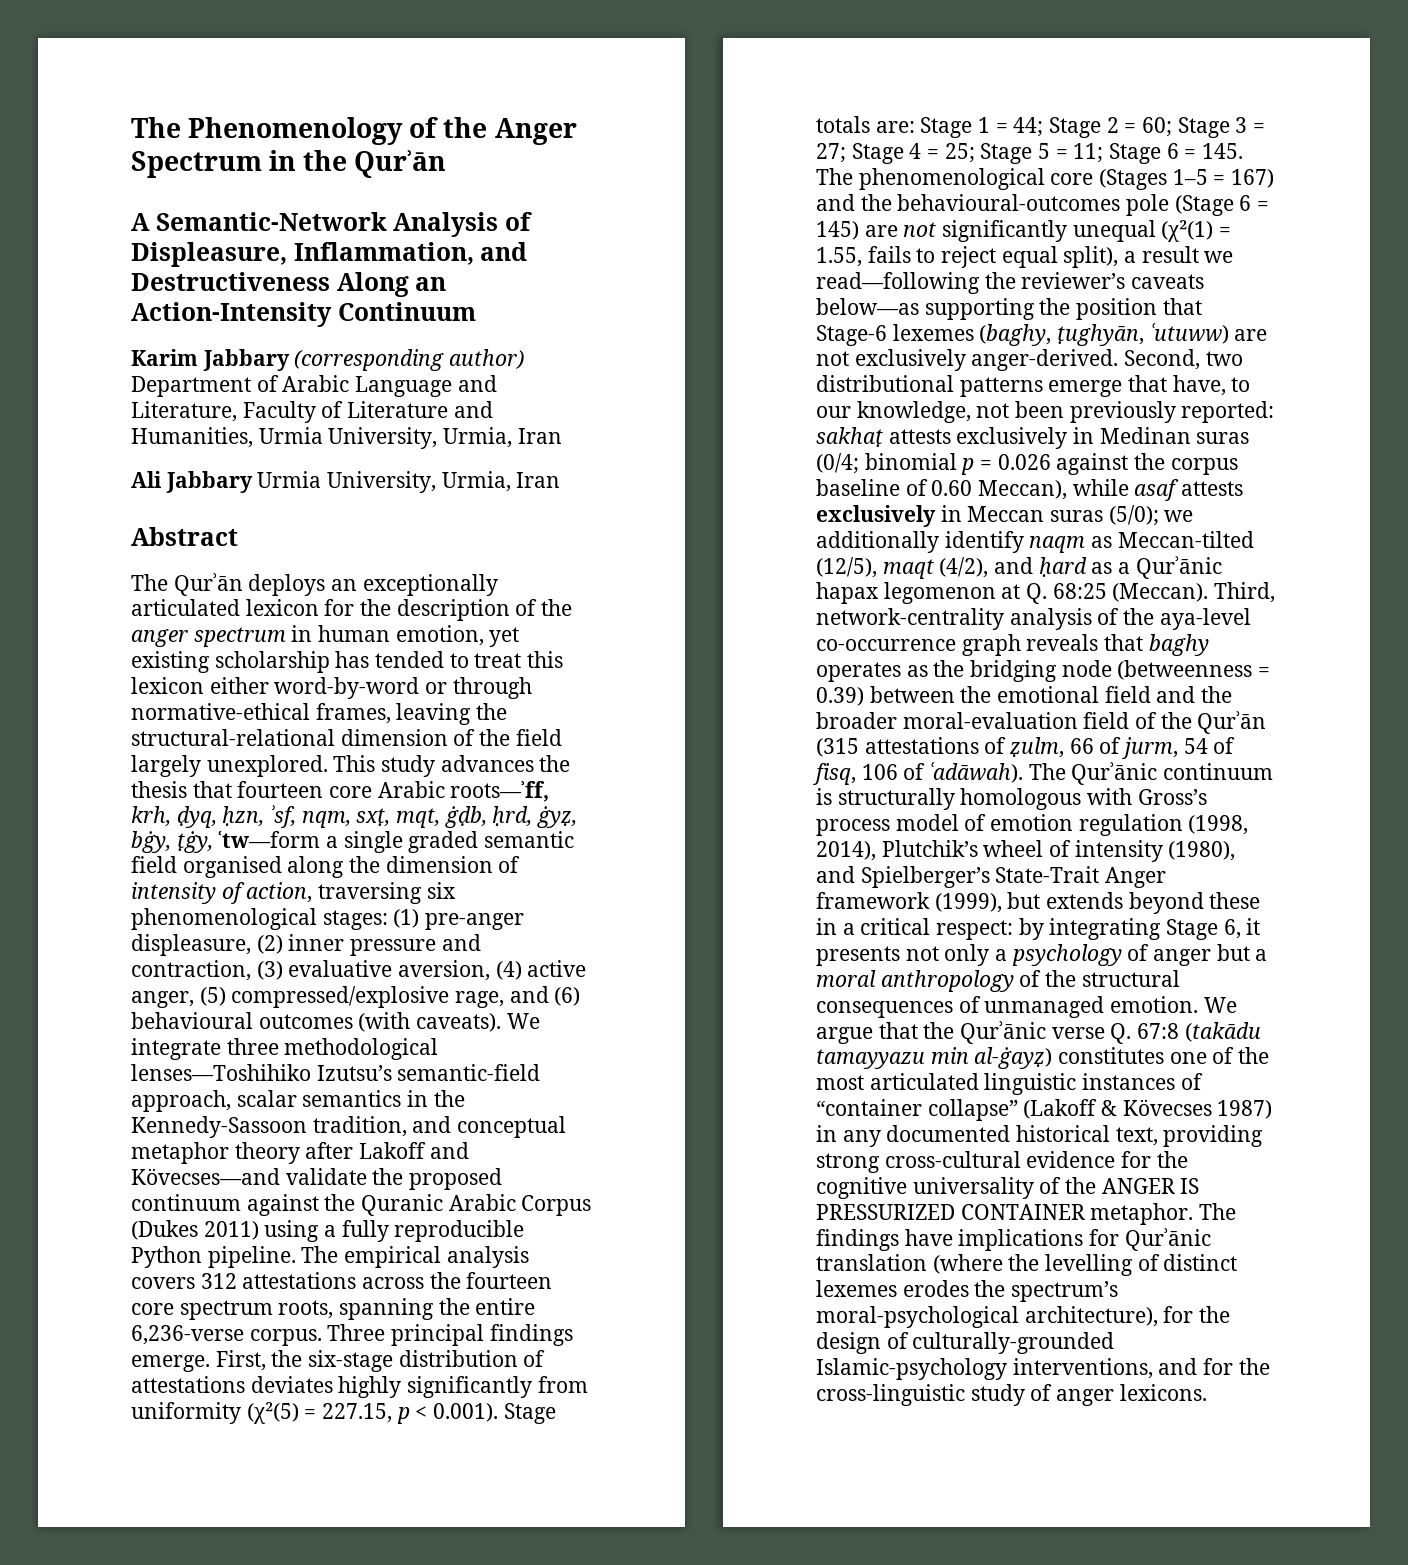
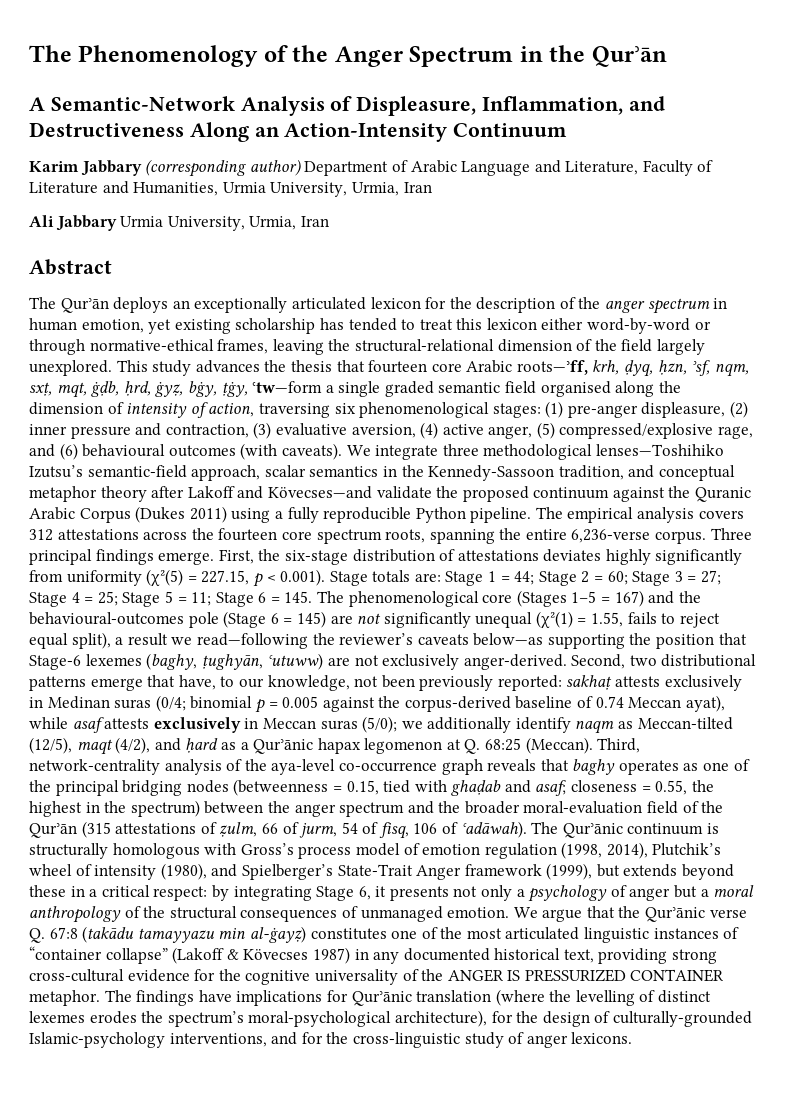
- Second, two distributional patterns emerge that have, to our knowledge, not been previously reported: sakhaṭ attests exclusively in Medinan suras (0/4; binomial p = 0.026 against the corpus baseline of 0.60 Meccan), while asaf attests exclusively in Meccan suras (5/0); we additionally identify naqm as Meccan-tilted (12/5), maqt (4/2), and ḥard as a Qurʾānic hapax legomenon at Q. 68:25 (Meccan).
+ Second, two distributional patterns emerge that have, to our knowledge, not been previously reported: sakhaṭ attests exclusively in Medinan suras (0/4; binomial p = 0.005 against the corpus-derived baseline of 0.74 Meccan ayat), while asaf attests exclusively in Meccan suras (5/0); we additionally identify naqm as Meccan-tilted (12/5), maqt (4/2), and ḥard as a Qurʾānic hapax legomenon at Q. 68:25 (Meccan).
- Third, network-centrality analysis of the aya-level co-occurrence graph reveals that baghy operates as the bridging node (betweenness = 0.39) between the emotional field and the broader moral-evaluation field of the Qurʾān (315 attestations of ẓulm, 66 of jurm, 54 of fisq, 106 of ʿadāwah).
+ Third, network-centrality analysis of the aya-level co-occurrence graph reveals that baghy operates as one of the principal bridging nodes (betweenness = 0.15, tied with ghaḍab and asaf; closeness = 0.55, the highest in the spectrum) between the anger spectrum and the broader moral-evaluation field of the Qurʾān (315 attestations of ẓulm, 66 of jurm, 54 of fisq, 106 of ʿadāwah).

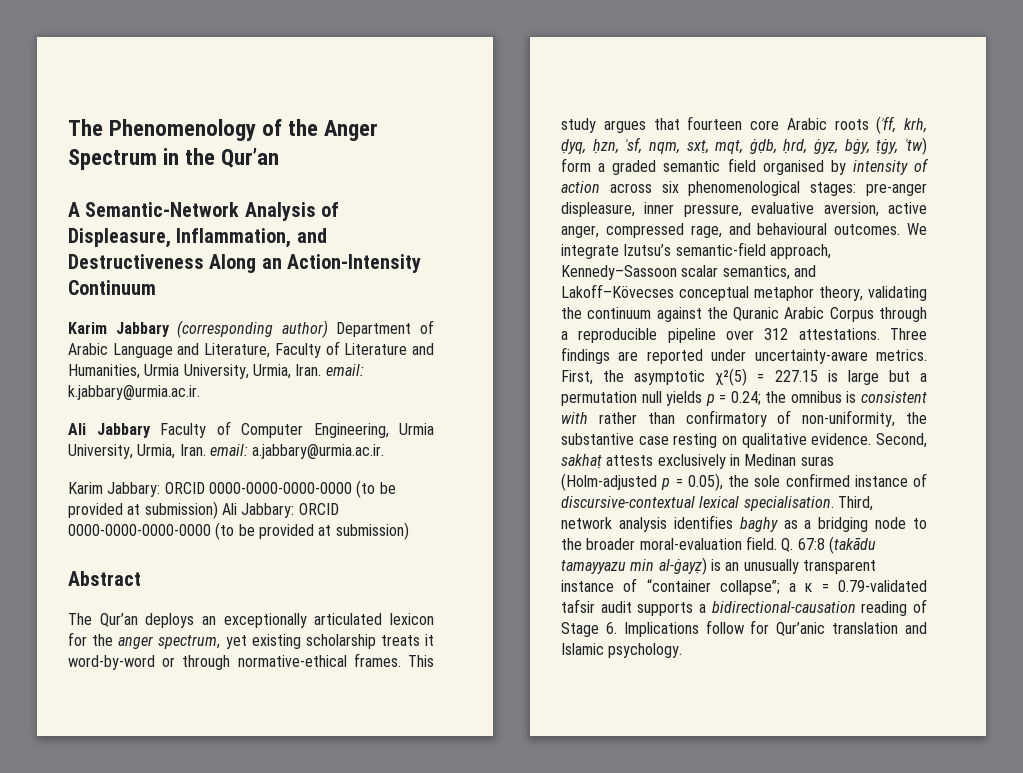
- The Phenomenology of the Anger Spectrum in the Qurʾān
+ The Phenomenology of the Anger Spectrum in the Qur’an
- Karim Jabbary (corresponding author) Department of Arabic Language and Literature, Faculty of Literature and Humanities, Urmia University, Urmia, Iran
+ Karim Jabbary (corresponding author) Department of Arabic Language and Literature, Faculty of Literature and Humanities, Urmia University, Urmia, Iran. email: k.jabbary@urmia.ac.ir.
- Ali Jabbary Urmia University, Urmia, Iran
+ Ali Jabbary Faculty of Computer Engineering, Urmia University, Urmia, Iran. email: a.jabbary@urmia.ac.ir.
+ Karim Jabbary: ORCID 0000-0000-0000-0000 (to be provided at submission) Ali Jabbary: ORCID 0000-0000-0000-0000 (to be provided at submission)
- The Qurʾān deploys an exceptionally articulated lexicon for the description of the anger spectrum in human emotion, yet existing scholarship has tended to treat this lexicon either word-by-word or through normative-ethical frames, leaving the structural-relational dimension of the field largely unexplored. This study advances the thesis that fourteen core Arabic roots—ʾff, krh, ḍyq, ḥzn, ʾsf, nqm, sxṭ, mqt, ġḍb, ḥrd, ġyẓ, bġy, ṭġy, ʿtw—form a single graded semantic field organised along the dimension of intensity of action, traversing six phenomenological stages: (1) pre-anger displeasure, (2) inner pressure and contraction, (3) evaluative aversion, (4) active anger, (5) compressed/explosive rage, and (6) behavioural outcomes (with caveats). We integrate three methodological lenses—Toshihiko Izutsu’s semantic-field approach, scalar semantics in the Kennedy-Sassoon tradition, and conceptual metaphor theory after Lakoff and Kövecses—and validate the proposed continuum against the Quranic Arabic Corpus (Dukes 2011) using a fully reproducible Python pipeline. The empirical analysis covers 312 attestations across the fourteen core spectrum roots, spanning the entire 6,236-verse corpus. Three principal findings emerge. First, the six-stage distribution of attestations deviates highly significantly from uniformity (χ²(5) = 227.15, p < 0.001). Stage totals are: Stage 1 = 44; Stage 2 = 60; Stage 3 = 27; Stage 4 = 25; Stage 5 = 11; Stage 6 = 145. The phenomenological core (Stages 1–5 = 167) and the behavioural-outcomes pole (Stage 6 = 145) are not significantly unequal (χ²(1) = 1.55, fails to reject equal split), a result we read—following the reviewer’s caveats below—as supporting the position that Stage-6 lexemes (baghy, ṭughyān, ʿutuww) are not exclusively anger-derived. Second, two distributional patterns emerge that have, to our knowledge, not been previously reported: sakhaṭ attests exclusively in Medinan suras (0/4; binomial p = 0.005 against the corpus-derived baseline of 0.74 Meccan ayat), while asaf attests exclusively in Meccan suras (5/0); we additionally identify naqm as Meccan-tilted (12/5), maqt (4/2), and ḥard as a Qurʾānic hapax legomenon at Q. 68:25 (Meccan). Third, network-centrality analysis of the aya-level co-occurrence graph reveals that baghy operates as one of the principal bridging nodes (betweenness = 0.15, tied with ghaḍab and asaf; closeness = 0.55, the highest in the spectrum) between the anger spectrum and the broader moral-evaluation field of the Qurʾān (315 attestations of ẓulm, 66 of jurm, 54 of fisq, 106 of ʿadāwah). The Qurʾānic continuum is structurally homologous with Gross’s process model of emotion regulation (1998, 2014), Plutchik’s wheel of intensity (1980), and Spielberger’s State-Trait Anger framework (1999), but extends beyond these in a critical respect: by integrating Stage 6, it presents not only a psychology of anger but a moral anthropology of the structural consequences of unmanaged emotion. We argue that the Qurʾānic verse Q. 67:8 (takādu tamayyazu min al-ġayẓ) constitutes one of the most articulated linguistic instances of “container collapse” (Lakoff & Kövecses 1987) in any documented historical text, providing strong cross-cultural evidence for the cognitive universality of the ANGER IS PRESSURIZED CONTAINER metaphor. The findings have implications for Qurʾānic translation (where the levelling of distinct lexemes erodes the spectrum’s moral-psychological architecture), for the design of culturally-grounded Islamic-psychology interventions, and for the cross-linguistic study of anger lexicons.
+ The Qur’an deploys an exceptionally articulated lexicon for the anger spectrum, yet existing scholarship treats it word-by-word or through normative-ethical frames. This study argues that fourteen core Arabic roots (ʾff, krh, ḍyq, ḥzn, ʾsf, nqm, sxṭ, mqt, ġḍb, ḥrd, ġyẓ, bġy, ṭġy, ʿtw) form a graded semantic field organised by intensity of action across six phenomenological stages: pre-anger displeasure, inner pressure, evaluative aversion, active anger, compressed rage, and behavioural outcomes. We integrate Izutsu’s semantic-field approach, Kennedy–Sassoon scalar semantics, and Lakoff–Kövecses conceptual metaphor theory, validating the continuum against the Quranic Arabic Corpus through a reproducible pipeline over 312 attestations. Three findings are reported under uncertainty-aware metrics. First, the asymptotic χ²(5) = 227.15 is large but a permutation null yields p = 0.24; the omnibus is consistent with rather than confirmatory of non-uniformity, the substantive case resting on qualitative evidence. Second, sakhaṭ attests exclusively in Medinan suras (Holm-adjusted p = 0.05), the sole confirmed instance of discursive-contextual lexical specialisation. Third, network analysis identifies baghy as a bridging node to the broader moral-evaluation field. Q. 67:8 (takādu tamayyazu min al-ġayẓ) is an unusually transparent instance of “container collapse”; a κ = 0.79-validated tafsir audit supports a bidirectional-causation reading of Stage 6. Implications follow for Qur’anic translation and Islamic psychology.

